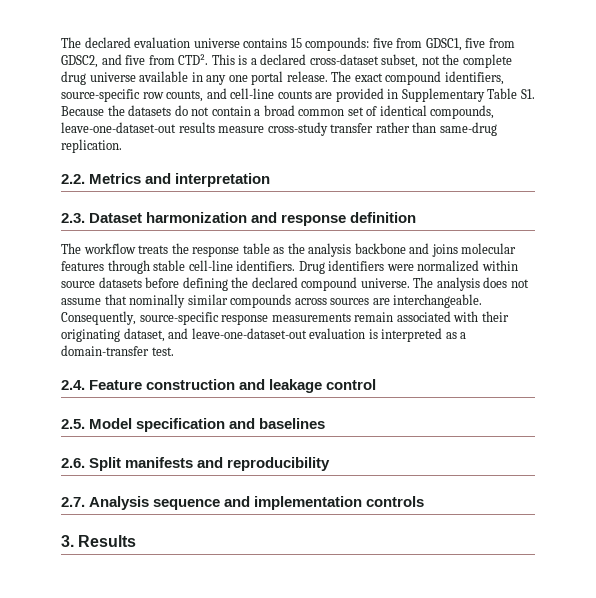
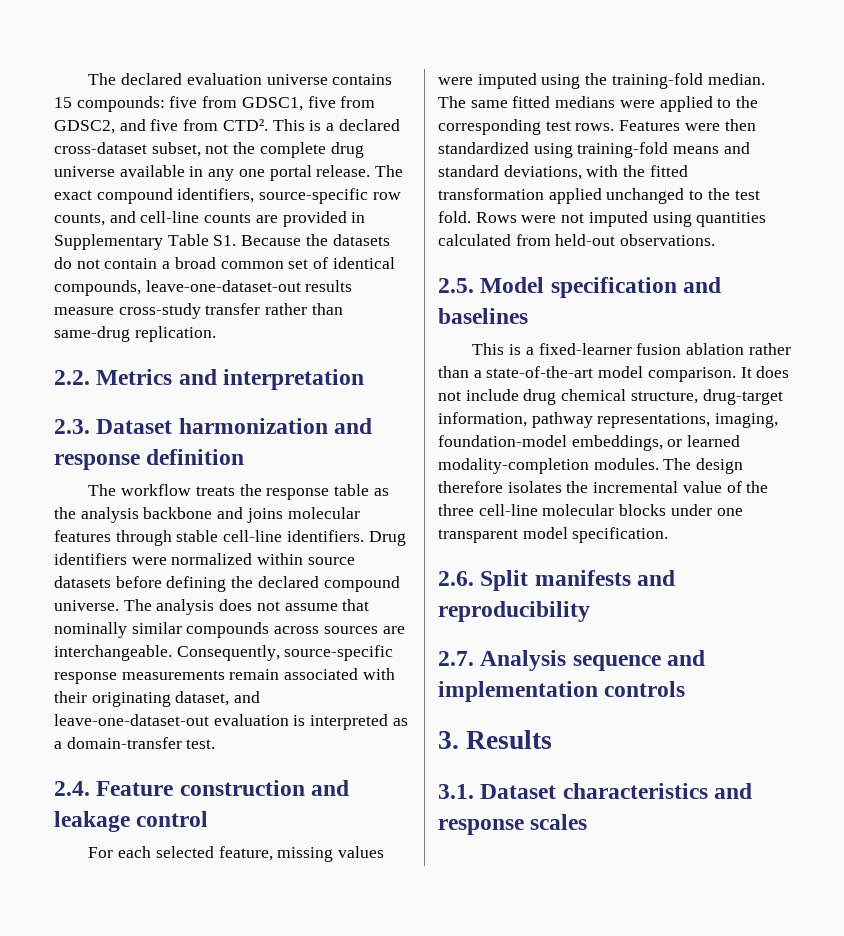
+ For each selected feature, missing values were imputed using the training-fold median. The same fitted medians were applied to the corresponding test rows. Features were then standardized using training-fold means and standard deviations, with the fitted transformation applied unchanged to the test fold. Rows were not imputed using quantities calculated from held-out observations.
+ This is a fixed-learner fusion ablation rather than a state-of-the-art model comparison. It does not include drug chemical structure, drug-target information, pathway representations, imaging, foundation-model embeddings, or learned modality-completion modules. The design therefore isolates the incremental value of the three cell-line molecular blocks under one transparent model specification.
+ 3.1. Dataset characteristics and response scales

